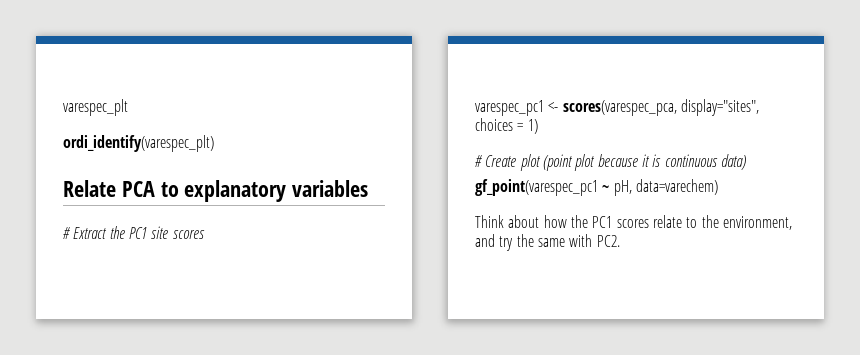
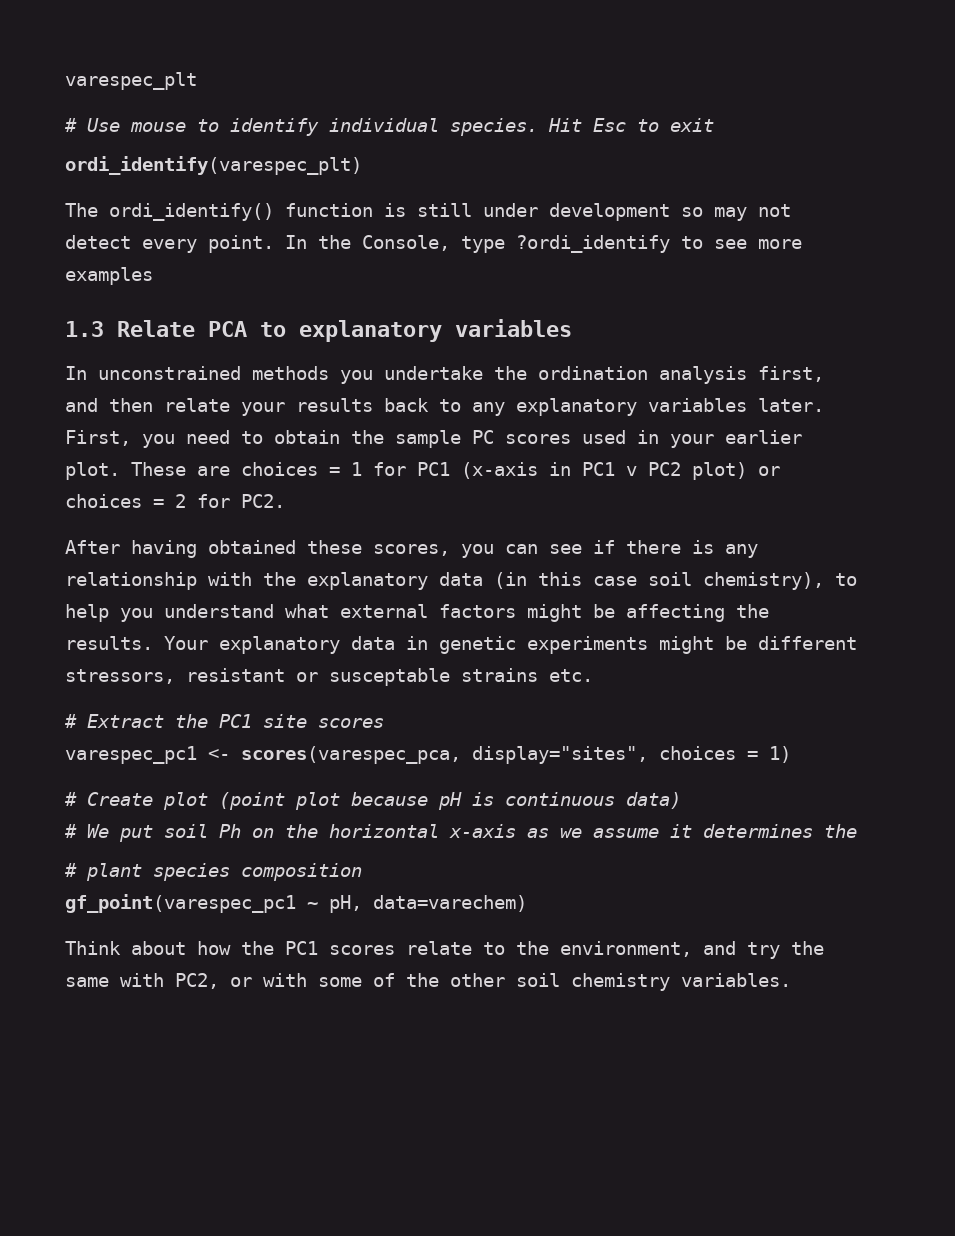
+ # Use mouse to identify individual species. Hit Esc to exit
  ordi_identify(varespec_plt)
- Relate PCA to explanatory variables
+ The ordi_identify() function is still under development so may not detect every point. In the Console, type ?ordi_identify to see more examples
+ 1.3 Relate PCA to explanatory variables
+ In unconstrained methods you undertake the ordination analysis first, and then relate your results back to any explanatory variables later. First, you need to obtain the sample PC scores used in your earlier plot. These are choices = 1 for PC1 (x-axis in PC1 v PC2 plot) or choices = 2 for PC2.
+ After having obtained these scores, you can see if there is any relationship with the explanatory data (in this case soil chemistry), to help you understand what external factors might be affecting the results. Your explanatory data in genetic experiments might be different stressors, resistant or susceptable strains etc.
- # Create plot (point plot because it is continuous data)
+ # Create plot (point plot because pH is continuous data)
+ # We put soil Ph on the horizontal x-axis as we assume it determines the
+ # plant species composition
- Think about how the PC1 scores relate to the environment, and try the same with PC2.
+ Think about how the PC1 scores relate to the environment, and try the same with PC2, or with some of the other soil chemistry variables.

